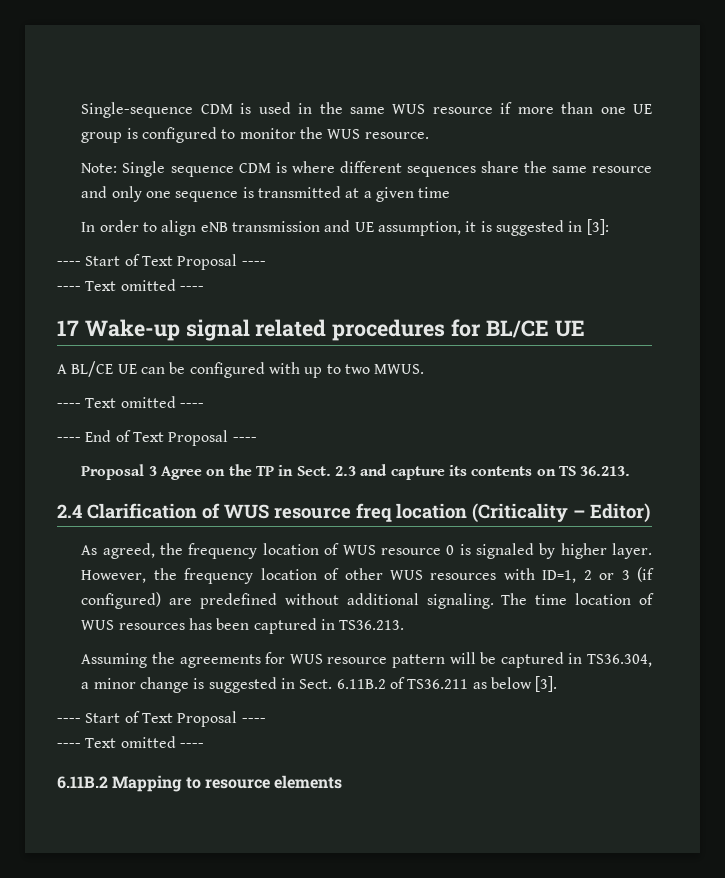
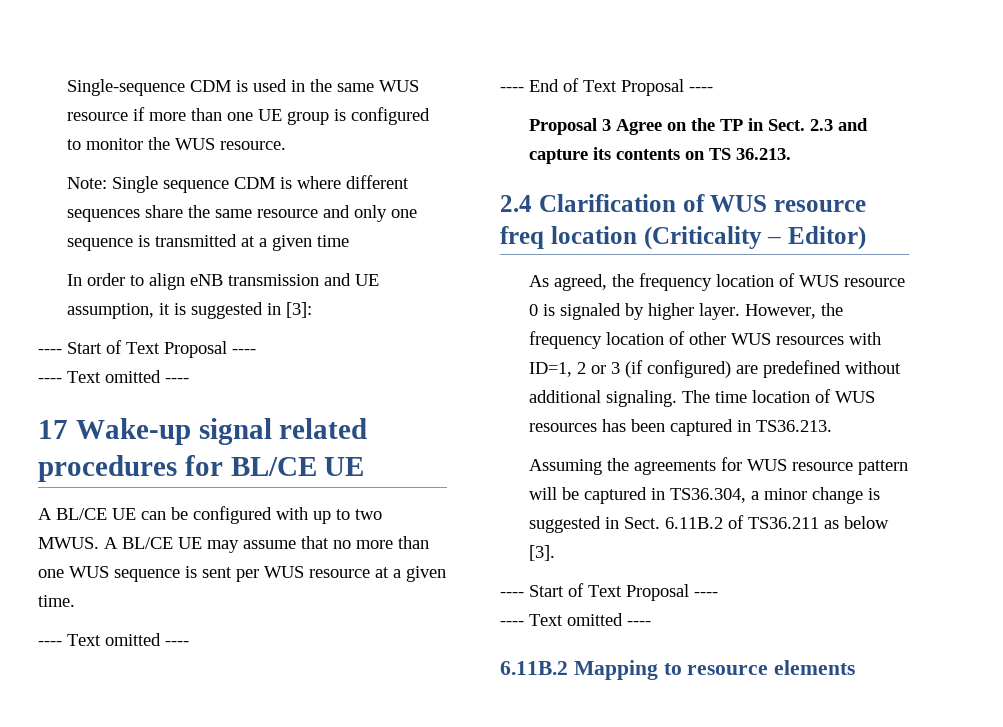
+ A BL/CE UE may assume that no more than one WUS sequence is sent per WUS resource at a given time.

